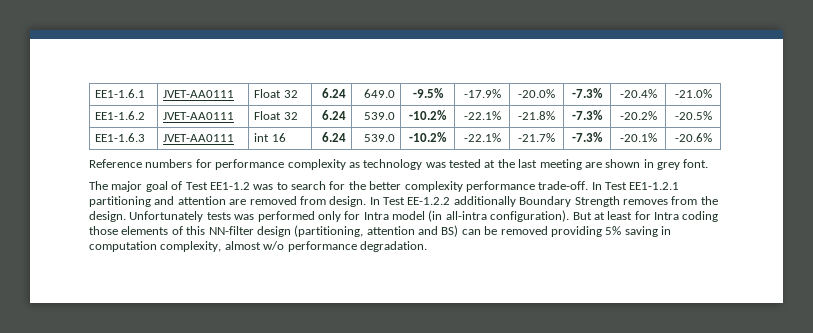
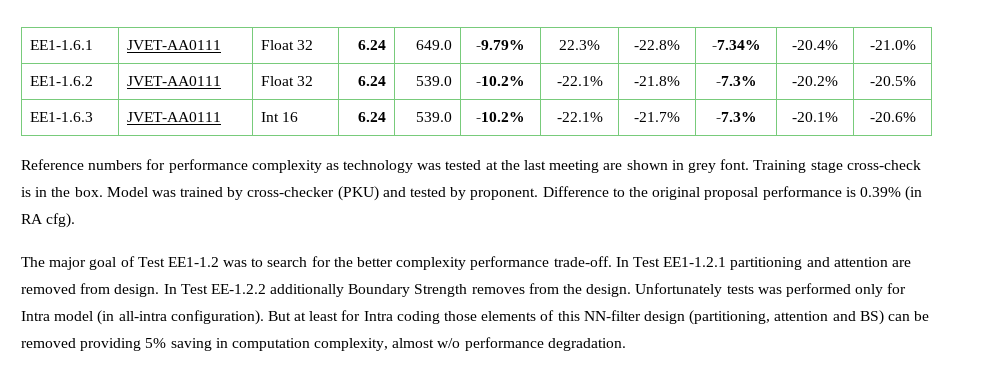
- EE1-1.6.1 | JVET-AA0111 | Float 32 | 6.24 | 649.0 | -9.5% | -17.9% | -20.0% | -7.3% | -20.4% | -21.0%
+ EE1-1.6.1 | JVET-AA0111 | Float 32 | 6.24 | 649.0 | -9.79% | 22.3% | -22.8% | -7.34% | -20.4% | -21.0%
- EE1-1.6.3 | JVET-AA0111 | int 16 | 6.24 | 539.0 | -10.2% | -22.1% | -21.7% | -7.3% | -20.1% | -20.6%
+ EE1-1.6.3 | JVET-AA0111 | Int 16 | 6.24 | 539.0 | -10.2% | -22.1% | -21.7% | -7.3% | -20.1% | -20.6%
+ Training stage cross-check is in the box. Model was trained by cross-checker (PKU) and tested by proponent. Difference to the original proposal performance is 0.39% (in RA cfg).

